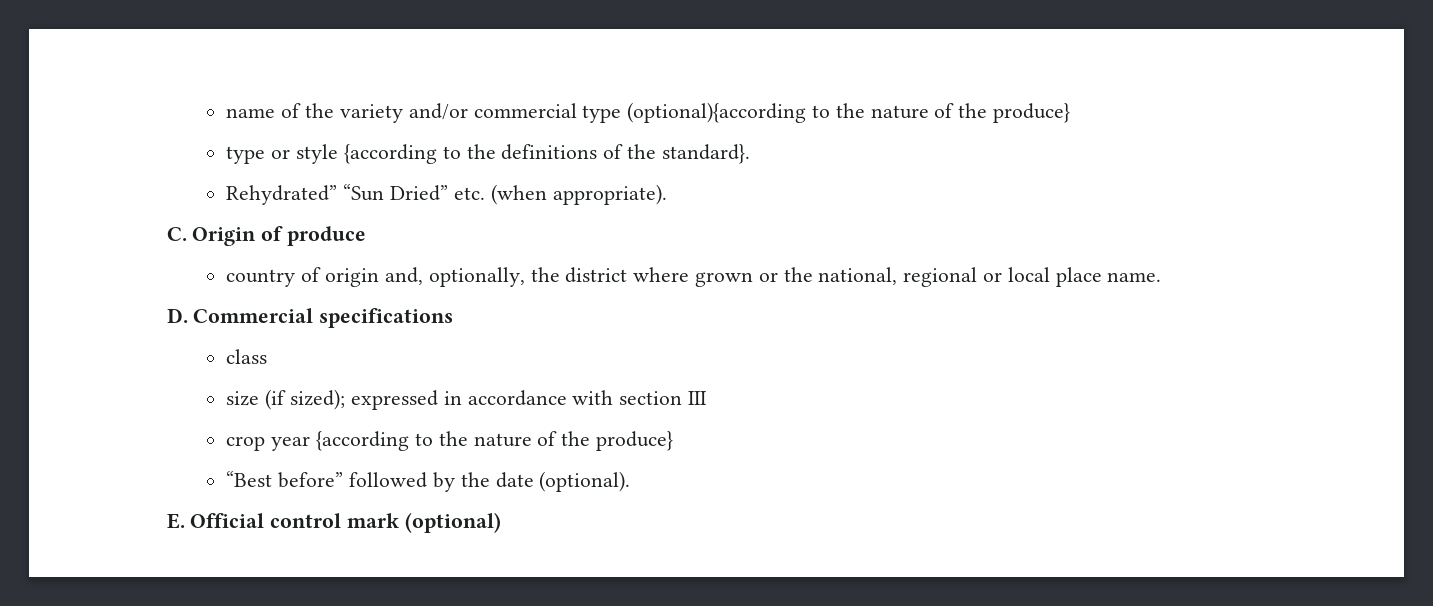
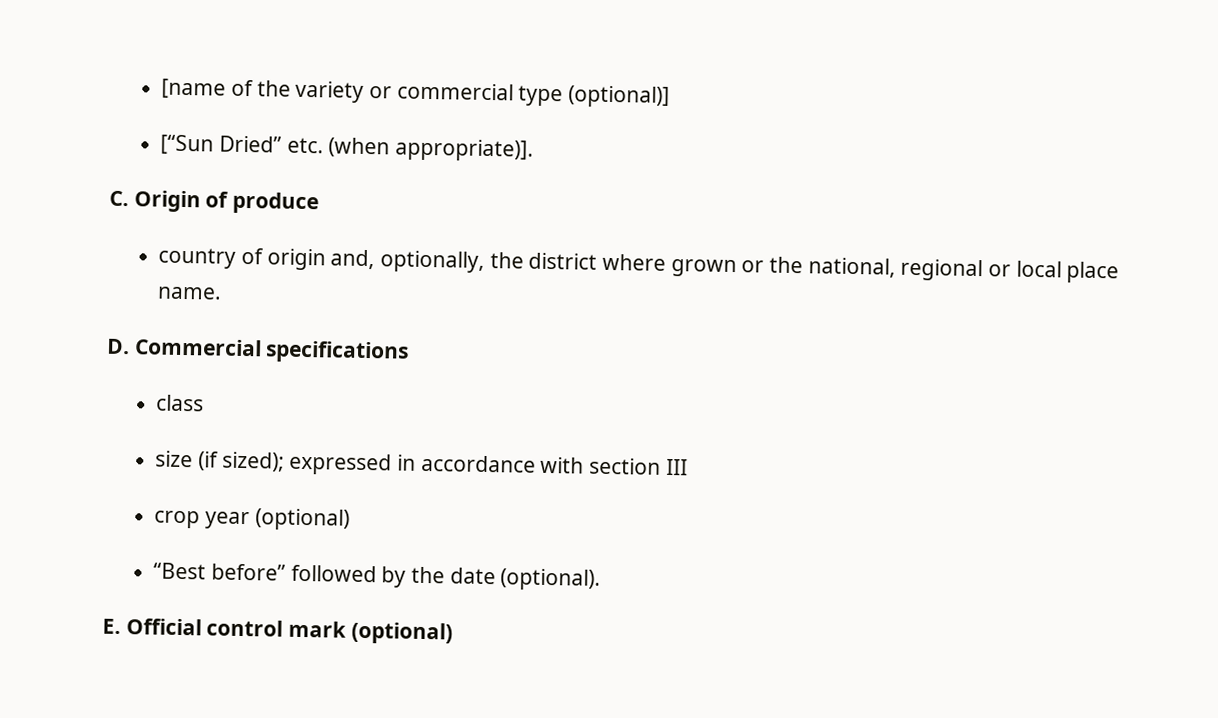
- name of the variety and/or commercial type (optional){according to the nature of the produce}
- type or style {according to the definitions of the standard}.
- Rehydrated” “Sun Dried” etc. (when appropriate).
+ [name of the variety or commercial type (optional)]
+ [“Sun Dried” etc. (when appropriate)].
- crop year {according to the nature of the produce}
+ crop year (optional)

